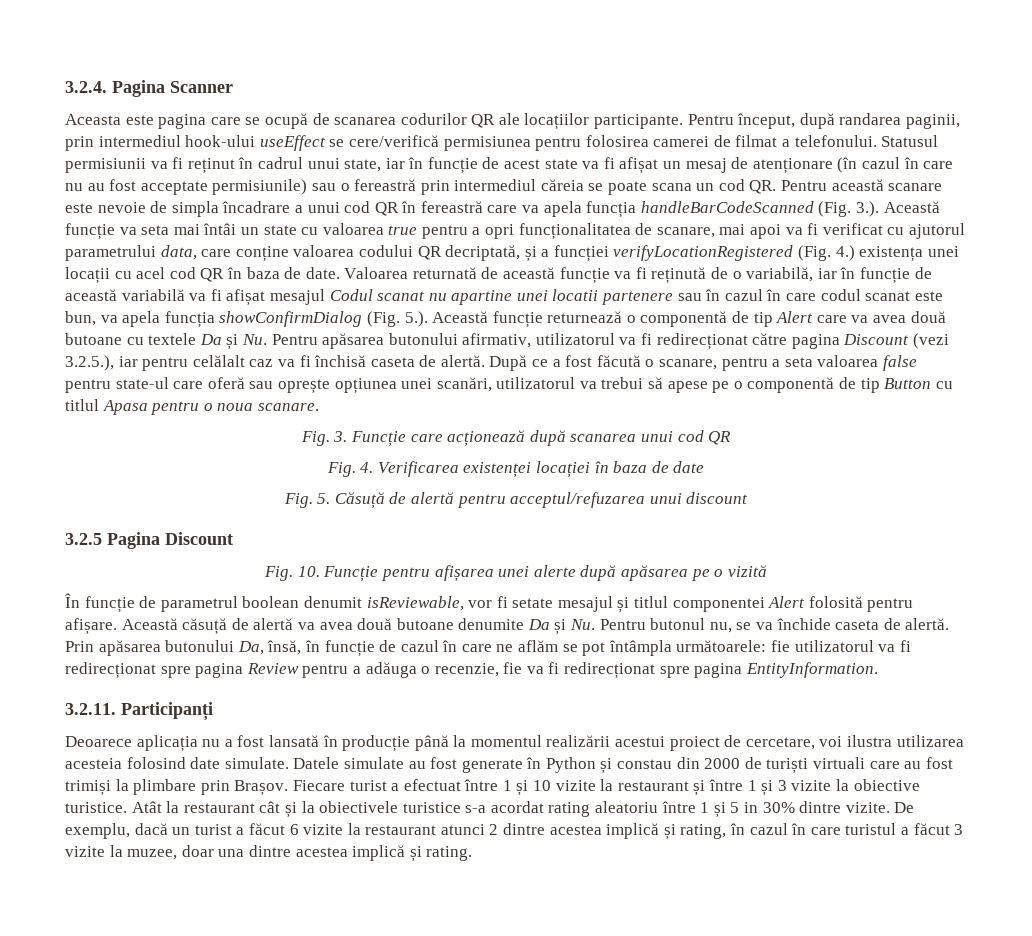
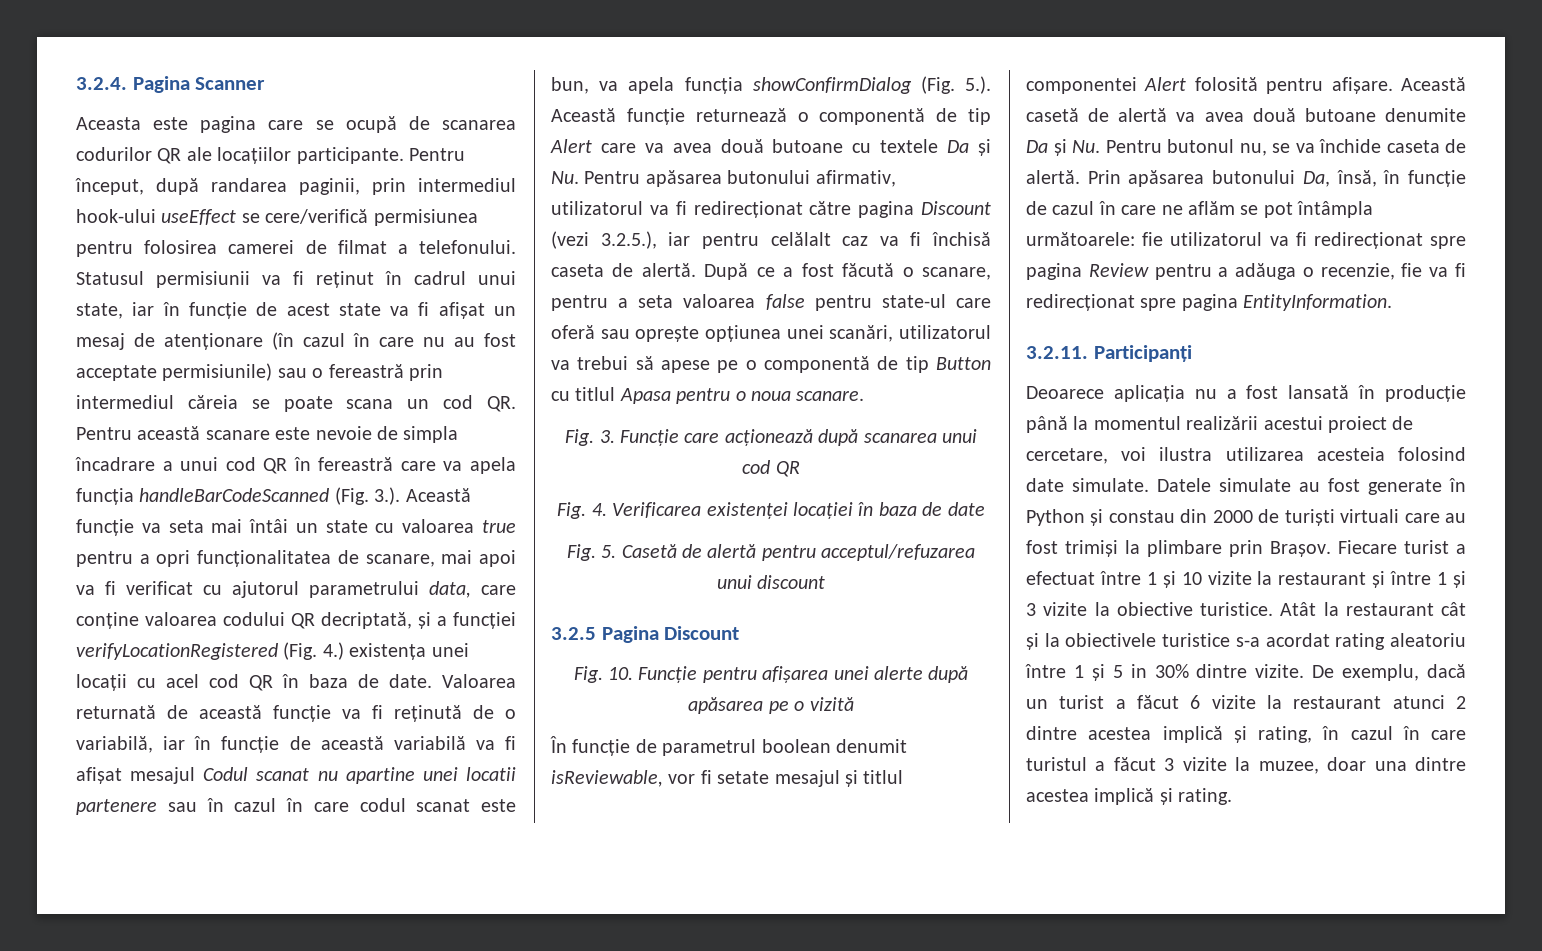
- Fig. 5. Căsuță de alertă pentru acceptul/refuzarea unui discount
+ Fig. 5. Casetă de alertă pentru acceptul/refuzarea unui discount
- Această căsuță de alertă va avea două butoane denumite Da și Nu. Pentru butonul nu, se va închide caseta de alertă.
+ Această casetă de alertă va avea două butoane denumite Da și Nu. Pentru butonul nu, se va închide caseta de alertă.

